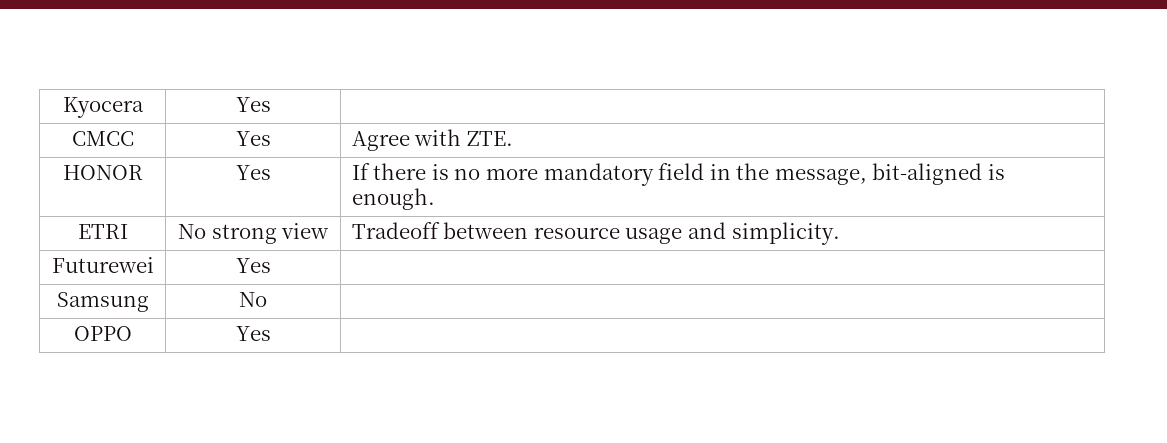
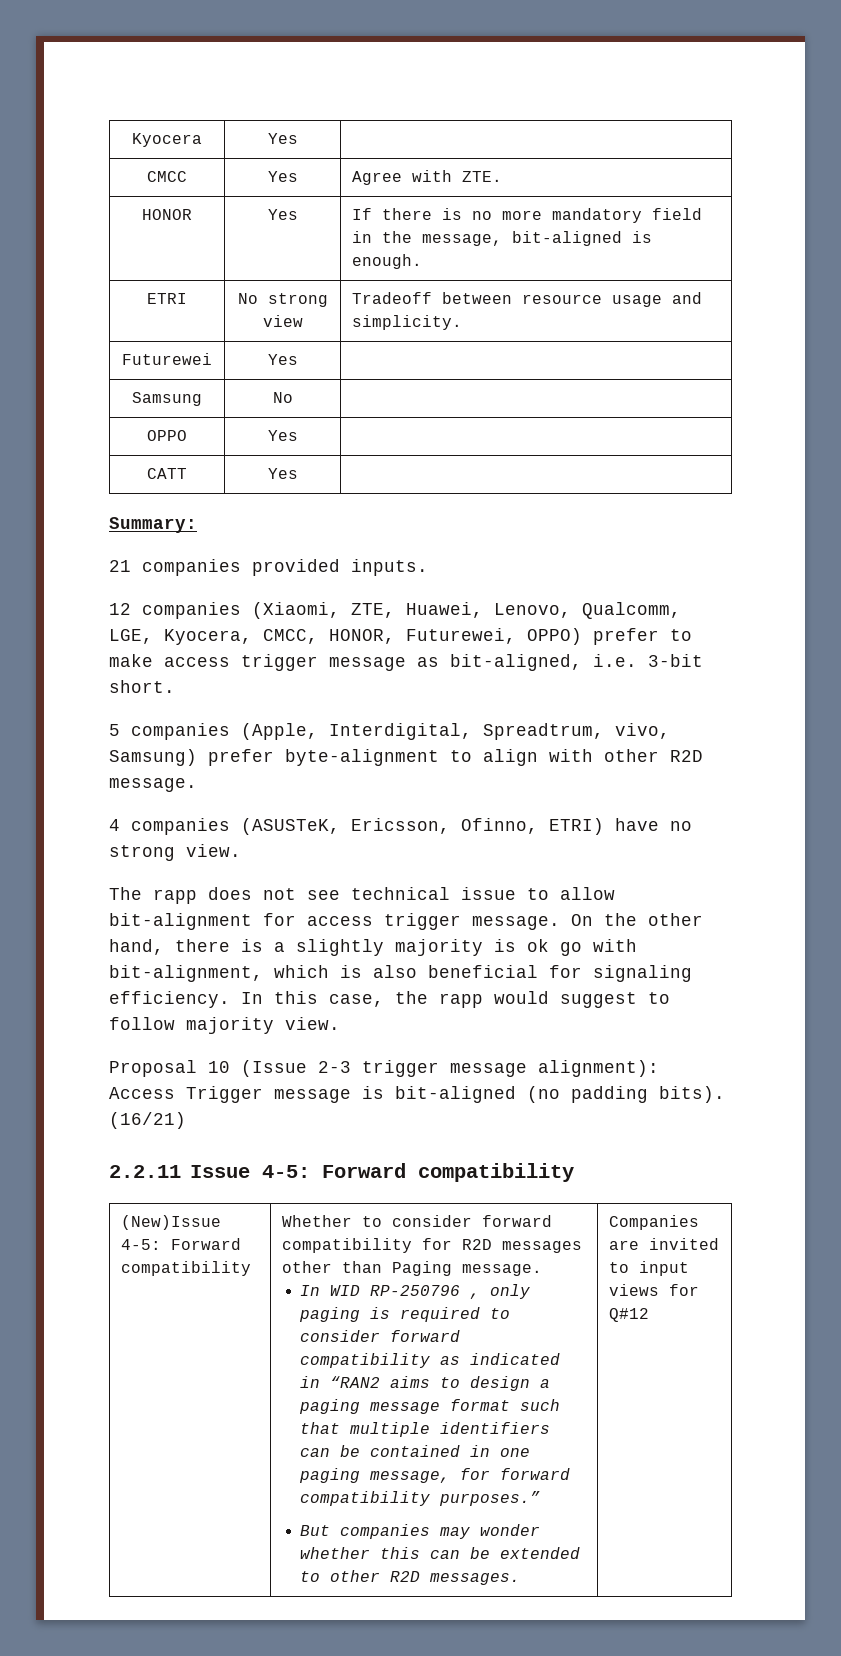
+ CATT | Yes |
+ Summary:
+ 21 companies provided inputs.
+ 12 companies (Xiaomi, ZTE, Huawei, Lenovo, Qualcomm, LGE, Kyocera, CMCC, HONOR, Futurewei, OPPO) prefer to make access trigger message as bit-aligned, i.e. 3-bit short.
+ 5 companies (Apple, Interdigital, Spreadtrum, vivo, Samsung) prefer byte-alignment to align with other R2D message.
+ 4 companies (ASUSTeK, Ericsson, Ofinno, ETRI) have no strong view.
+ The rapp does not see technical issue to allow bit-alignment for access trigger message. On the other hand, there is a slightly majority is ok go with bit-alignment, which is also beneficial for signaling efficiency. In this case, the rapp would suggest to follow majority view.
+ Proposal 10 (Issue 2-3 trigger message alignment): Access Trigger message is bit-aligned (no padding bits). (16/21)
+ 2.2.11 Issue 4-5: Forward compatibility
+ (New)Issue 4-5: Forward compatibility | Whether to consider forward compatibility for R2D messages other than Paging message.
+ In WID RP-250796 , only paging is required to consider forward compatibility as indicated in “RAN2 aims to design a paging message format such that multiple identifiers can be contained in one paging message, for forward compatibility purposes.”
+ But companies may wonder whether this can be extended to other R2D messages. | Companies are invited to input views for Q#12

